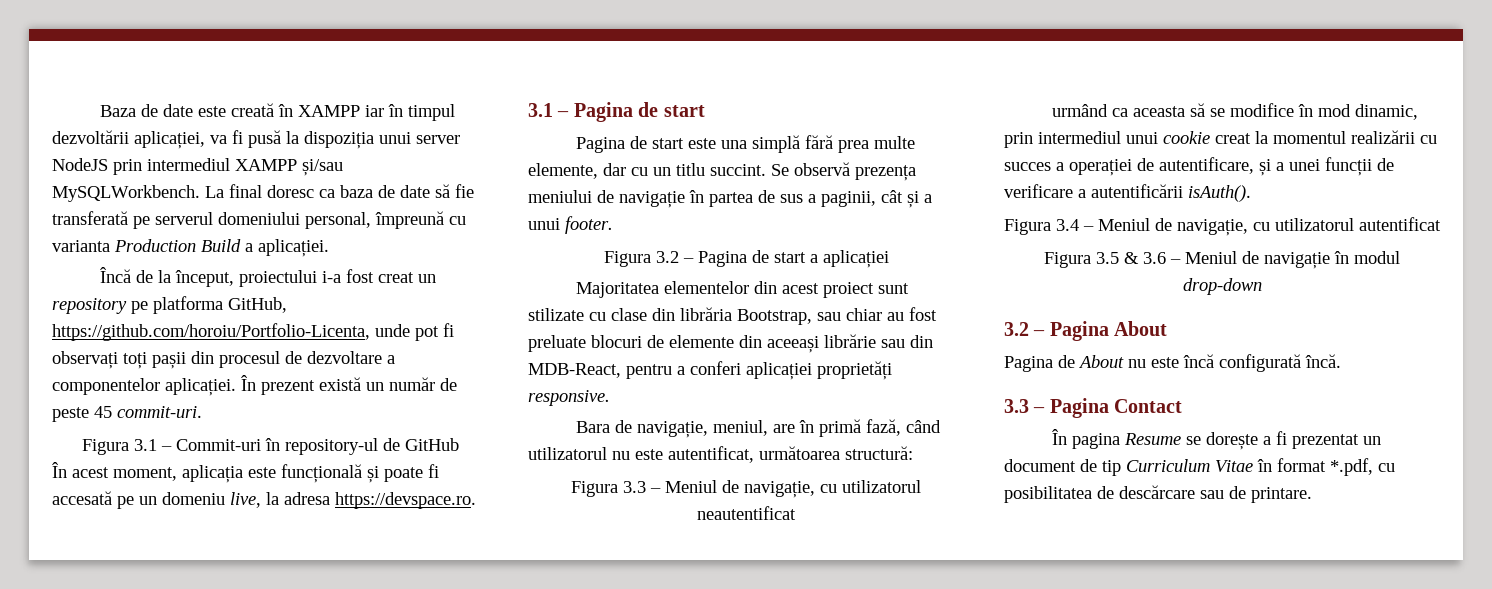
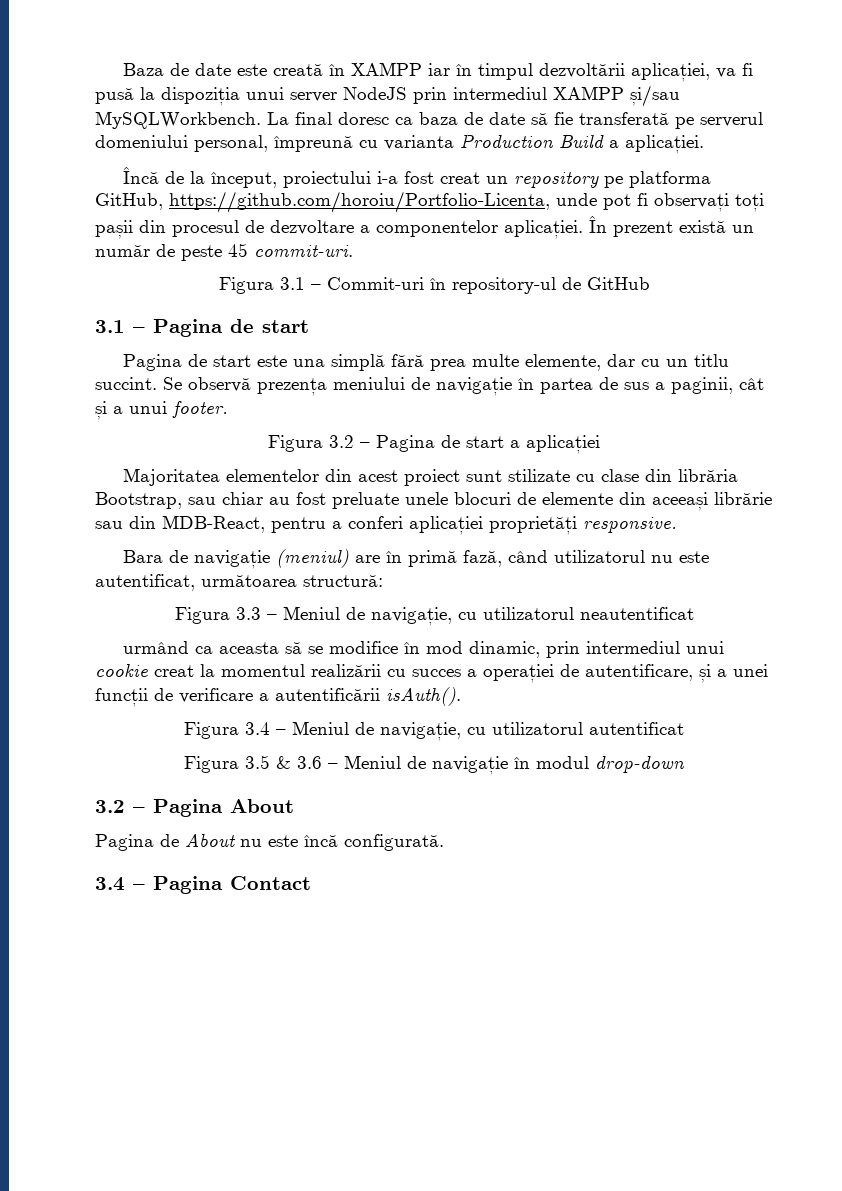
- În acest moment, aplicația este funcțională și poate fi accesată pe un domeniu live, la adresa https://devspace.ro.
- Majoritatea elementelor din acest proiect sunt stilizate cu clase din librăria Bootstrap, sau chiar au fost preluate blocuri de elemente din aceeași librărie sau din MDB-React, pentru a conferi aplicației proprietăți responsive.
+ Majoritatea elementelor din acest proiect sunt stilizate cu clase din librăria Bootstrap, sau chiar au fost preluate unele blocuri de elemente din aceeași librărie sau din MDB-React, pentru a conferi aplicației proprietăți responsive.
- Bara de navigație, meniul, are în primă fază, când utilizatorul nu este autentificat, următoarea structură:
+ Bara de navigație (meniul) are în primă fază, când utilizatorul nu este autentificat, următoarea structură:
- Pagina de About nu este încă configurată încă.
- 3.3 – Pagina Contact
+ Pagina de About nu este încă configurată.
+ 3.4 – Pagina Contact
- În pagina Resume se dorește a fi prezentat un document de tip Curriculum Vitae în format *.pdf, cu posibilitatea de descărcare sau de printare.

